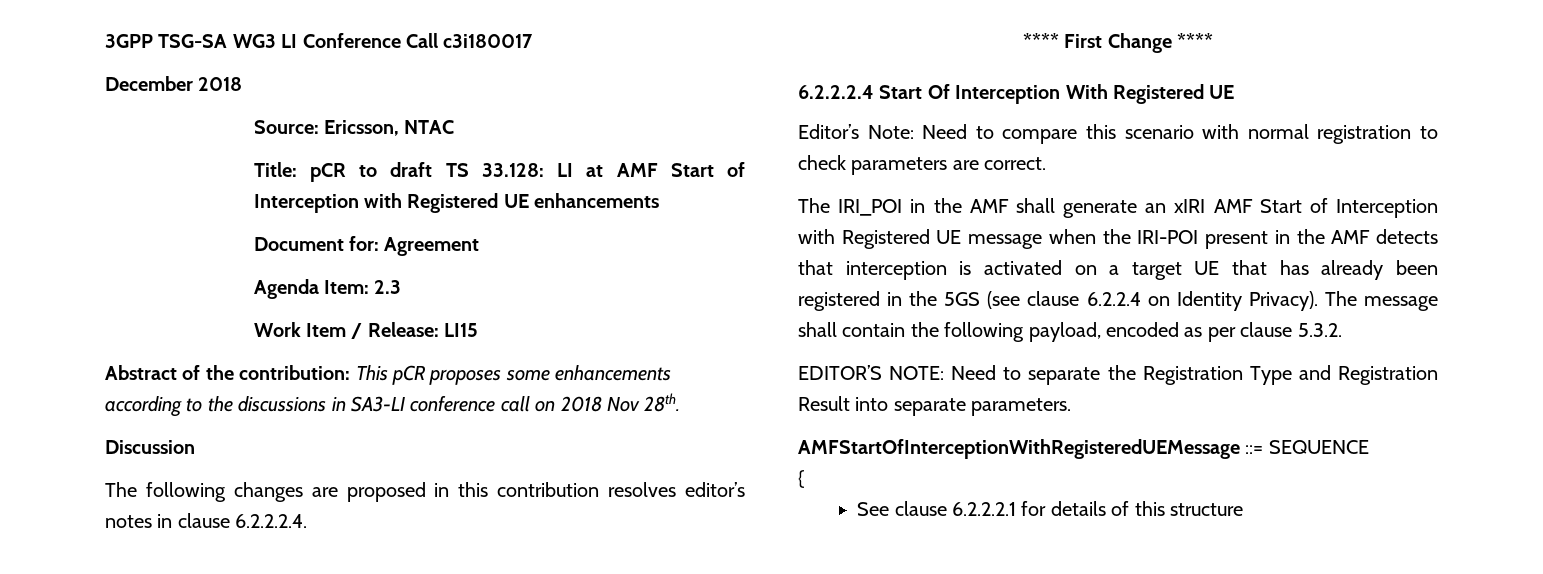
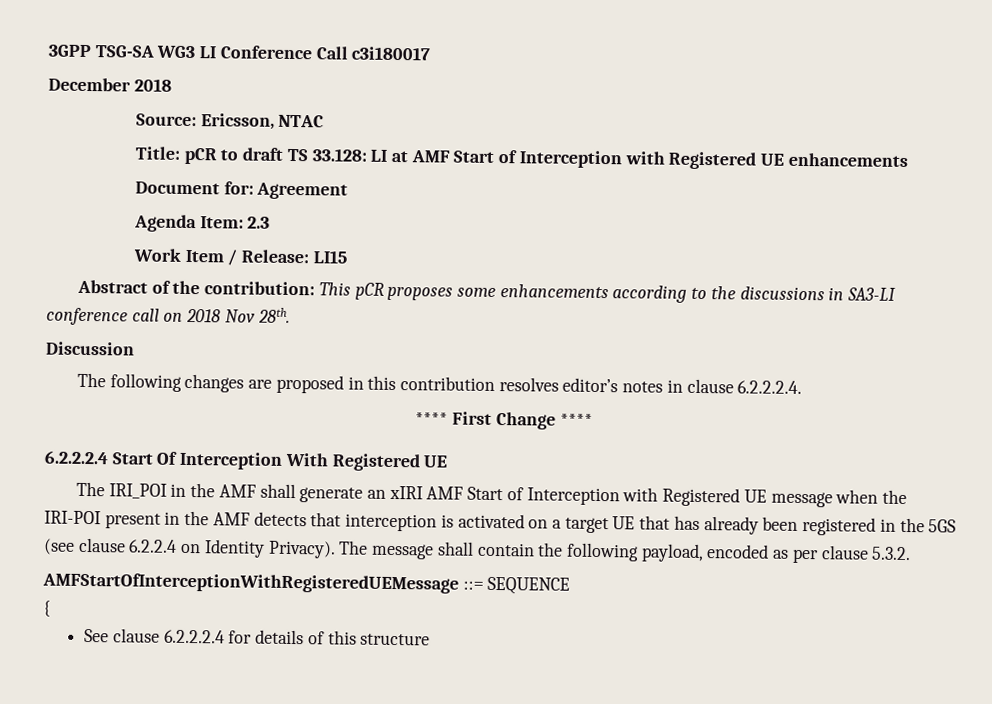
- Editor’s Note: Need to compare this scenario with normal registration to check parameters are correct.
- EDITOR’S NOTE: Need to separate the Registration Type and Registration Result into separate parameters.
- See clause 6.2.2.2.1 for details of this structure
+ See clause 6.2.2.2.4 for details of this structure

